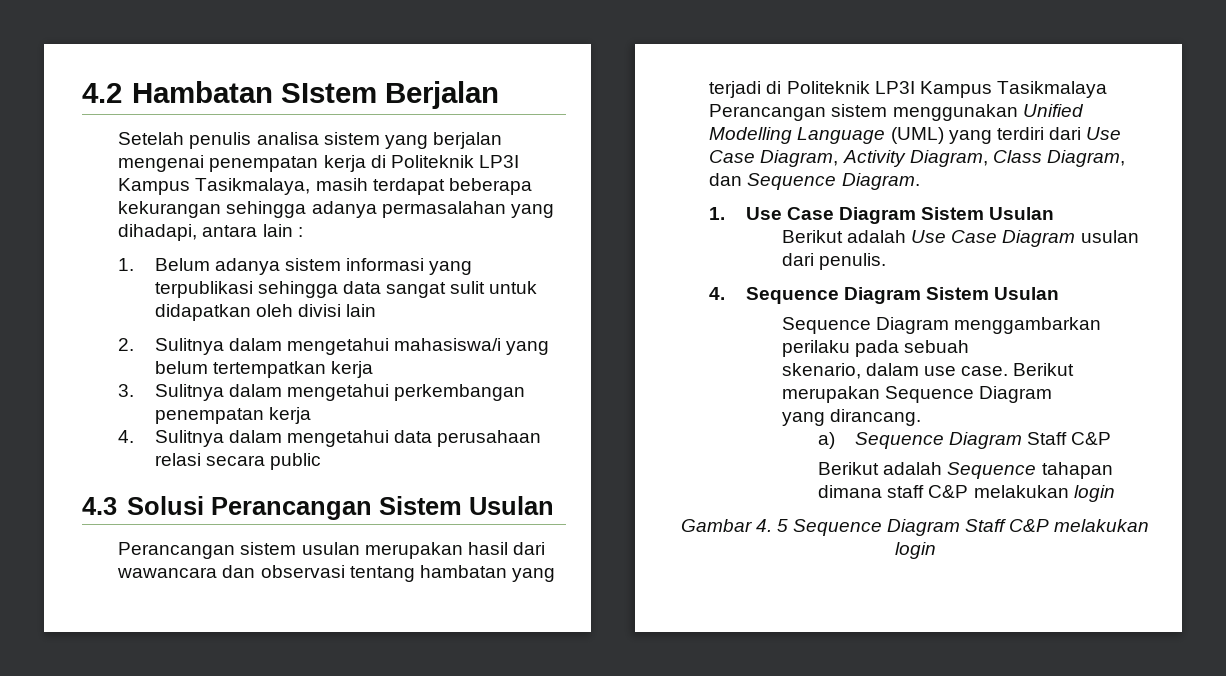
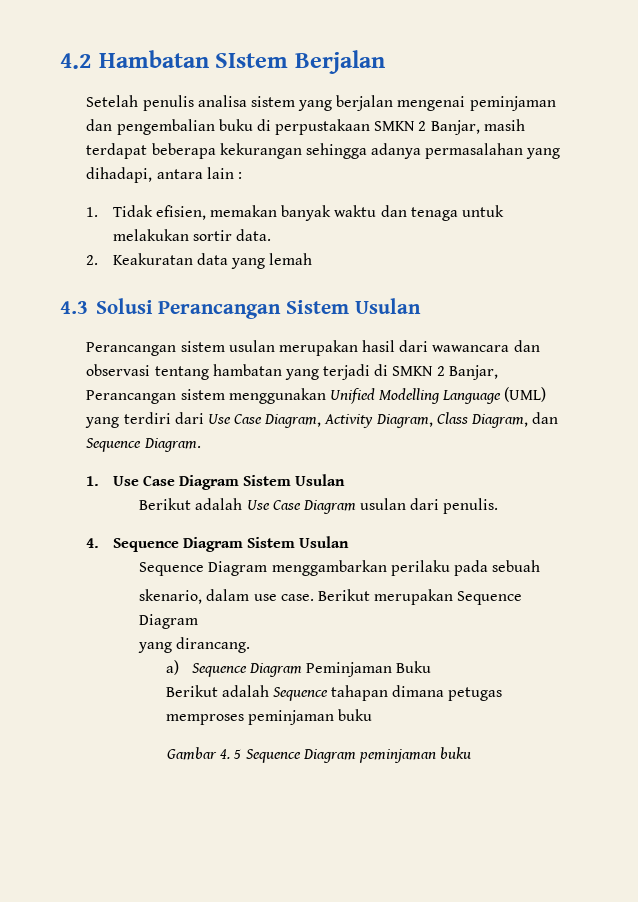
- Setelah penulis analisa sistem yang berjalan mengenai penempatan kerja di Politeknik LP3I Kampus Tasikmalaya, masih terdapat beberapa kekurangan sehingga adanya permasalahan yang dihadapi, antara lain :
+ Setelah penulis analisa sistem yang berjalan mengenai peminjaman dan pengembalian buku di perpustakaan SMKN 2 Banjar, masih terdapat beberapa kekurangan sehingga adanya permasalahan yang dihadapi, antara lain :
- 1. Belum adanya sistem informasi yang terpublikasi sehingga data sangat sulit untuk didapatkan oleh divisi lain
- 2. Sulitnya dalam mengetahui mahasiswa/i yang belum tertempatkan kerja
- 3. Sulitnya dalam mengetahui perkembangan penempatan kerja
- 4. Sulitnya dalam mengetahui data perusahaan relasi secara public
+ 1. Tidak efisien, memakan banyak waktu dan tenaga untuk melakukan sortir data.
+ 2. Keakuratan data yang lemah
- Perancangan sistem usulan merupakan hasil dari wawancara dan observasi tentang hambatan yang terjadi di Politeknik LP3I Kampus Tasikmalaya Perancangan sistem menggunakan Unified Modelling Language (UML) yang terdiri dari Use Case Diagram, Activity Diagram, Class Diagram, dan Sequence Diagram.
+ Perancangan sistem usulan merupakan hasil dari wawancara dan observasi tentang hambatan yang terjadi di SMKN 2 Banjar, Perancangan sistem menggunakan Unified Modelling Language (UML) yang terdiri dari Use Case Diagram, Activity Diagram, Class Diagram, dan Sequence Diagram.
- a) Sequence Diagram Staff C&P
+ a) Sequence Diagram Peminjaman Buku
- Berikut adalah Sequence tahapan dimana staff C&P melakukan login
+ Berikut adalah Sequence tahapan dimana petugas memproses peminjaman buku
- Gambar 4. 5 Sequence Diagram Staff C&P melakukan login
+ Gambar 4. 5 Sequence Diagram peminjaman buku

